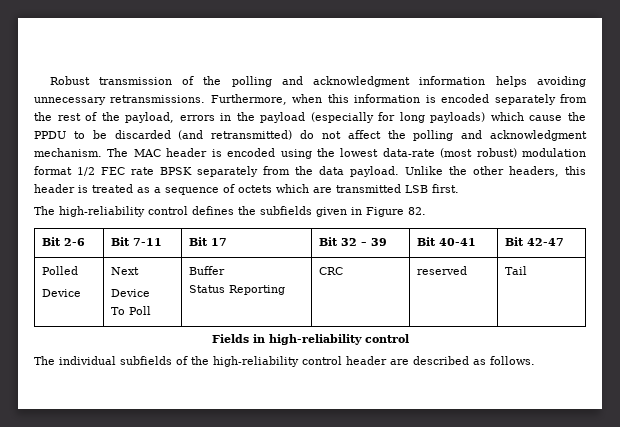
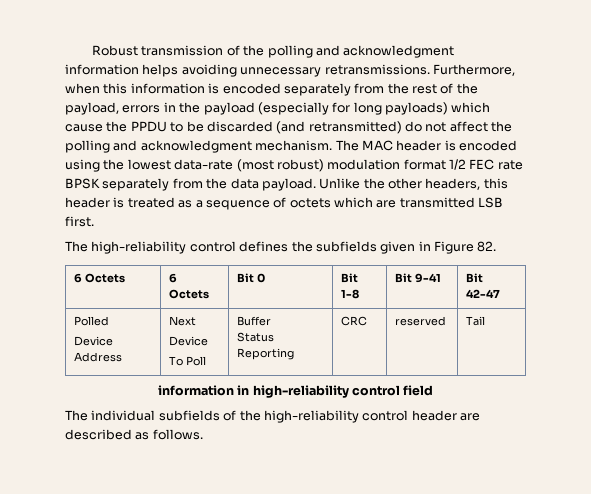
- Bit 2-6 | Bit 7-11 | Bit 17 | Bit 32 – 39 | Bit 40-41 | Bit 42-47
+ 6 Octets | 6 Octets | Bit 0 | Bit 1-8 | Bit 9-41 | Bit 42-47
  Polled
- Device | Next
+ Device Address | Next
- Fields in high-reliability control
+ information in high-reliability control field

